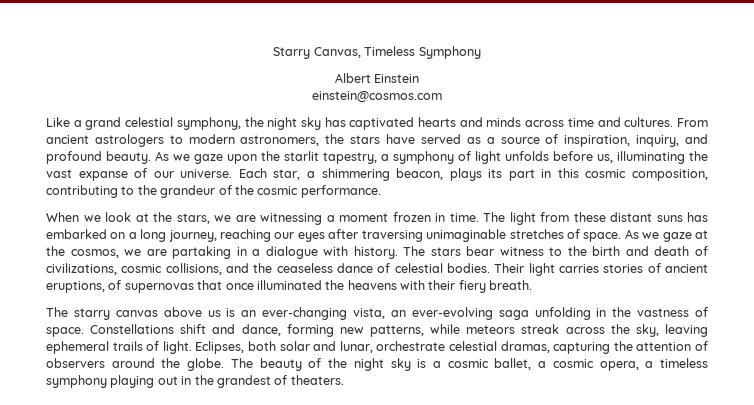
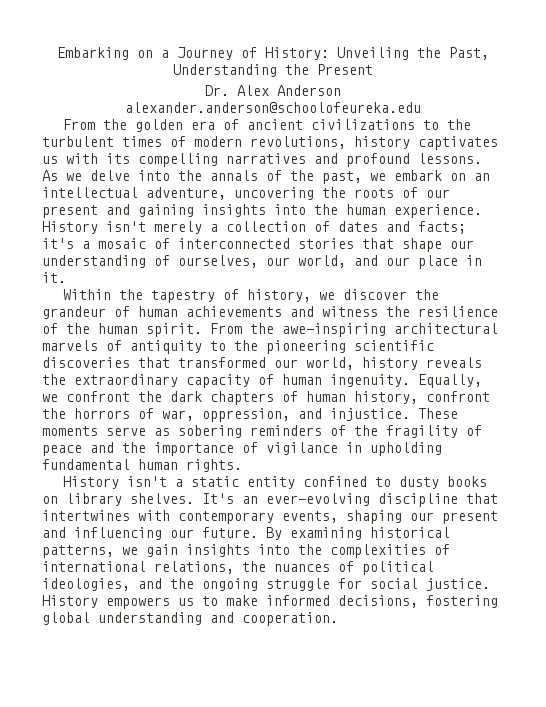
- Starry Canvas, Timeless Symphony
- Albert Einstein
- einstein@cosmos.com
- Like a grand celestial symphony, the night sky has captivated hearts and minds across time and cultures. From ancient astrologers to modern astronomers, the stars have served as a source of inspiration, inquiry, and profound beauty. As we gaze upon the starlit tapestry, a symphony of light unfolds before us, illuminating the vast expanse of our universe. Each star, a shimmering beacon, plays its part in this cosmic composition, contributing to the grandeur of the cosmic performance.
- When we look at the stars, we are witnessing a moment frozen in time. The light from these distant suns has embarked on a long journey, reaching our eyes after traversing unimaginable stretches of space. As we gaze at the cosmos, we are partaking in a dialogue with history. The stars bear witness to the birth and death of civilizations, cosmic collisions, and the ceaseless dance of celestial bodies. Their light carries stories of ancient eruptions, of supernovas that once illuminated the heavens with their fiery breath.
- The starry canvas above us is an ever-changing vista, an ever-evolving saga unfolding in the vastness of space. Constellations shift and dance, forming new patterns, while meteors streak across the sky, leaving ephemeral trails of light. Eclipses, both solar and lunar, orchestrate celestial dramas, capturing the attention of observers around the globe. The beauty of the night sky is a cosmic ballet, a cosmic opera, a timeless symphony playing out in the grandest of theaters.
+ Embarking on a Journey of History: Unveiling the Past, Understanding the Present
+ Dr. Alex Anderson
+ alexander.anderson@schoolofeureka.edu
+ From the golden era of ancient civilizations to the turbulent times of modern revolutions, history captivates us with its compelling narratives and profound lessons. As we delve into the annals of the past, we embark on an intellectual adventure, uncovering the roots of our present and gaining insights into the human experience. History isn't merely a collection of dates and facts; it's a mosaic of interconnected stories that shape our understanding of ourselves, our world, and our place in it.
+ Within the tapestry of history, we discover the grandeur of human achievements and witness the resilience of the human spirit. From the awe-inspiring architectural marvels of antiquity to the pioneering scientific discoveries that transformed our world, history reveals the extraordinary capacity of human ingenuity. Equally, we confront the dark chapters of human history, confront the horrors of war, oppression, and injustice. These moments serve as sobering reminders of the fragility of peace and the importance of vigilance in upholding fundamental human rights.
+ History isn't a static entity confined to dusty books on library shelves. It's an ever-evolving discipline that intertwines with contemporary events, shaping our present and influencing our future. By examining historical patterns, we gain insights into the complexities of international relations, the nuances of political ideologies, and the ongoing struggle for social justice. History empowers us to make informed decisions, fostering global understanding and cooperation.

